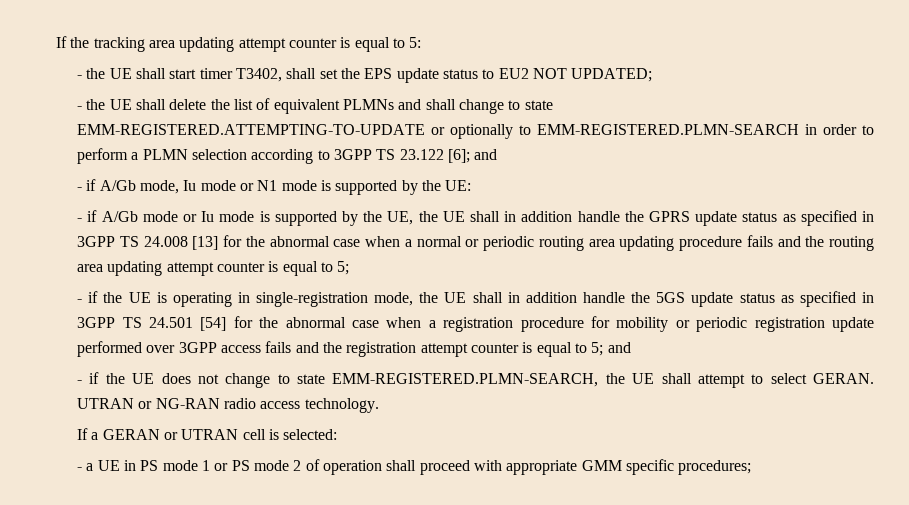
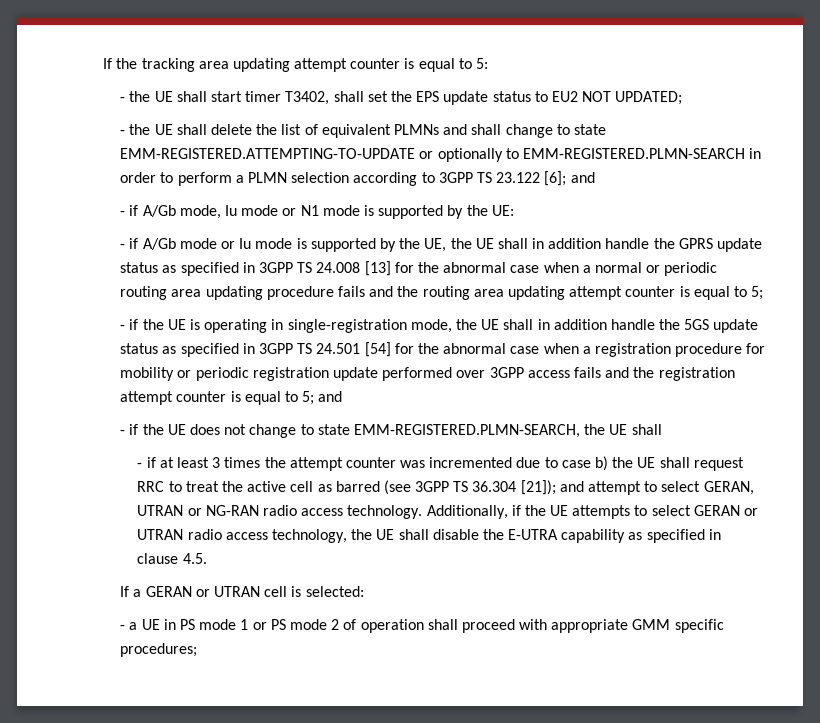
- - if the UE does not change to state EMM-REGISTERED.PLMN-SEARCH, the UE shall attempt to select GERAN. UTRAN or NG-RAN radio access technology.
+ - if the UE does not change to state EMM-REGISTERED.PLMN-SEARCH, the UE shall
+ - if at least 3 times the attempt counter was incremented due to case b) the UE shall request RRC to treat the active cell as barred (see 3GPP TS 36.304 [21]); and attempt to select GERAN, UTRAN or NG-RAN radio access technology. Additionally, if the UE attempts to select GERAN or UTRAN radio access technology, the UE shall disable the E-UTRA capability as specified in clause 4.5.

